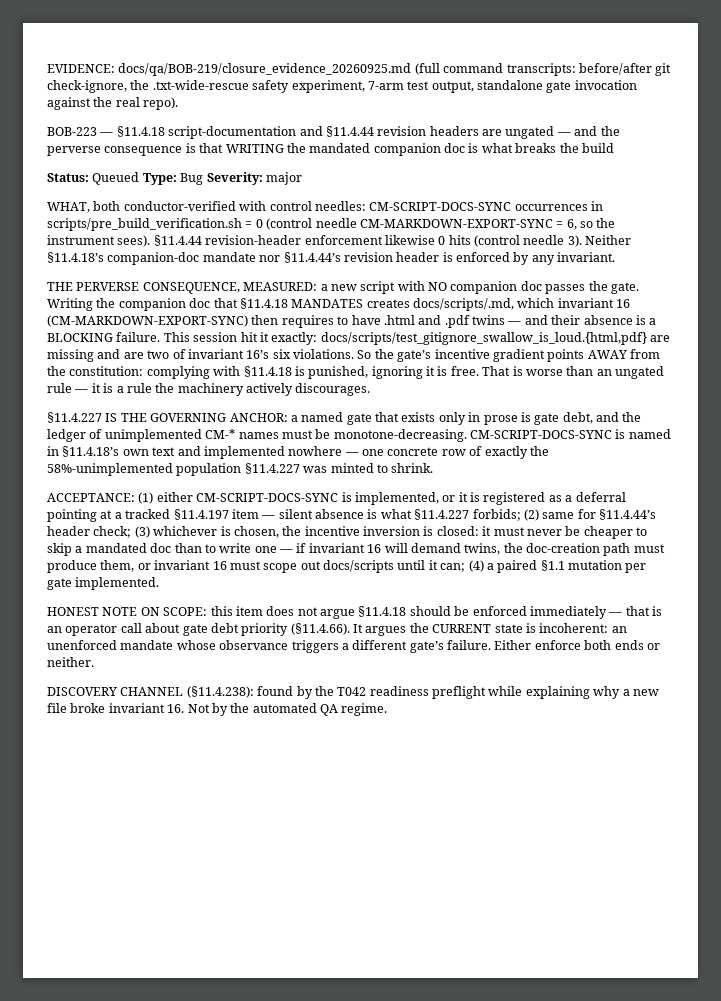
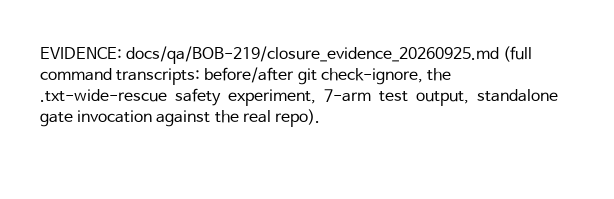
- BOB-223 — §11.4.18 script-documentation and §11.4.44 revision headers are ungated — and the perverse consequence is that WRITING the mandated companion doc is what breaks the build
- Status: Queued Type: Bug Severity: major
- WHAT, both conductor-verified with control needles: CM-SCRIPT-DOCS-SYNC occurrences in scripts/pre_build_verification.sh = 0 (control needle CM-MARKDOWN-EXPORT-SYNC = 6, so the instrument sees). §11.4.44 revision-header enforcement likewise 0 hits (control needle 3). Neither §11.4.18’s companion-doc mandate nor §11.4.44’s revision header is enforced by any invariant.
- THE PERVERSE CONSEQUENCE, MEASURED: a new script with NO companion doc passes the gate. Writing the companion doc that §11.4.18 MANDATES creates docs/scripts/.md, which invariant 16 (CM-MARKDOWN-EXPORT-SYNC) then requires to have .html and .pdf twins — and their absence is a BLOCKING failure. This session hit it exactly: docs/scripts/test_gitignore_swallow_is_loud.{html,pdf} are missing and are two of invariant 16’s six violations. So the gate’s incentive gradient points AWAY from the constitution: complying with §11.4.18 is punished, ignoring it is free. That is worse than an ungated rule — it is a rule the machinery actively discourages.
- §11.4.227 IS THE GOVERNING ANCHOR: a named gate that exists only in prose is gate debt, and the ledger of unimplemented CM-* names must be monotone-decreasing. CM-SCRIPT-DOCS-SYNC is named in §11.4.18’s own text and implemented nowhere — one concrete row of exactly the 58%-unimplemented population §11.4.227 was minted to shrink.
- ACCEPTANCE: (1) either CM-SCRIPT-DOCS-SYNC is implemented, or it is registered as a deferral pointing at a tracked §11.4.197 item — silent absence is what §11.4.227 forbids; (2) same for §11.4.44’s header check; (3) whichever is chosen, the incentive inversion is closed: it must never be cheaper to skip a mandated doc than to write one — if invariant 16 will demand twins, the doc-creation path must produce them, or invariant 16 must scope out docs/scripts until it can; (4) a paired §1.1 mutation per gate implemented.
- HONEST NOTE ON SCOPE: this item does not argue §11.4.18 should be enforced immediately — that is an operator call about gate debt priority (§11.4.66). It argues the CURRENT state is incoherent: an unenforced mandate whose observance triggers a different gate’s failure. Either enforce both ends or neither.
- DISCOVERY CHANNEL (§11.4.238): found by the T042 readiness preflight while explaining why a new file broke invariant 16. Not by the automated QA regime.

